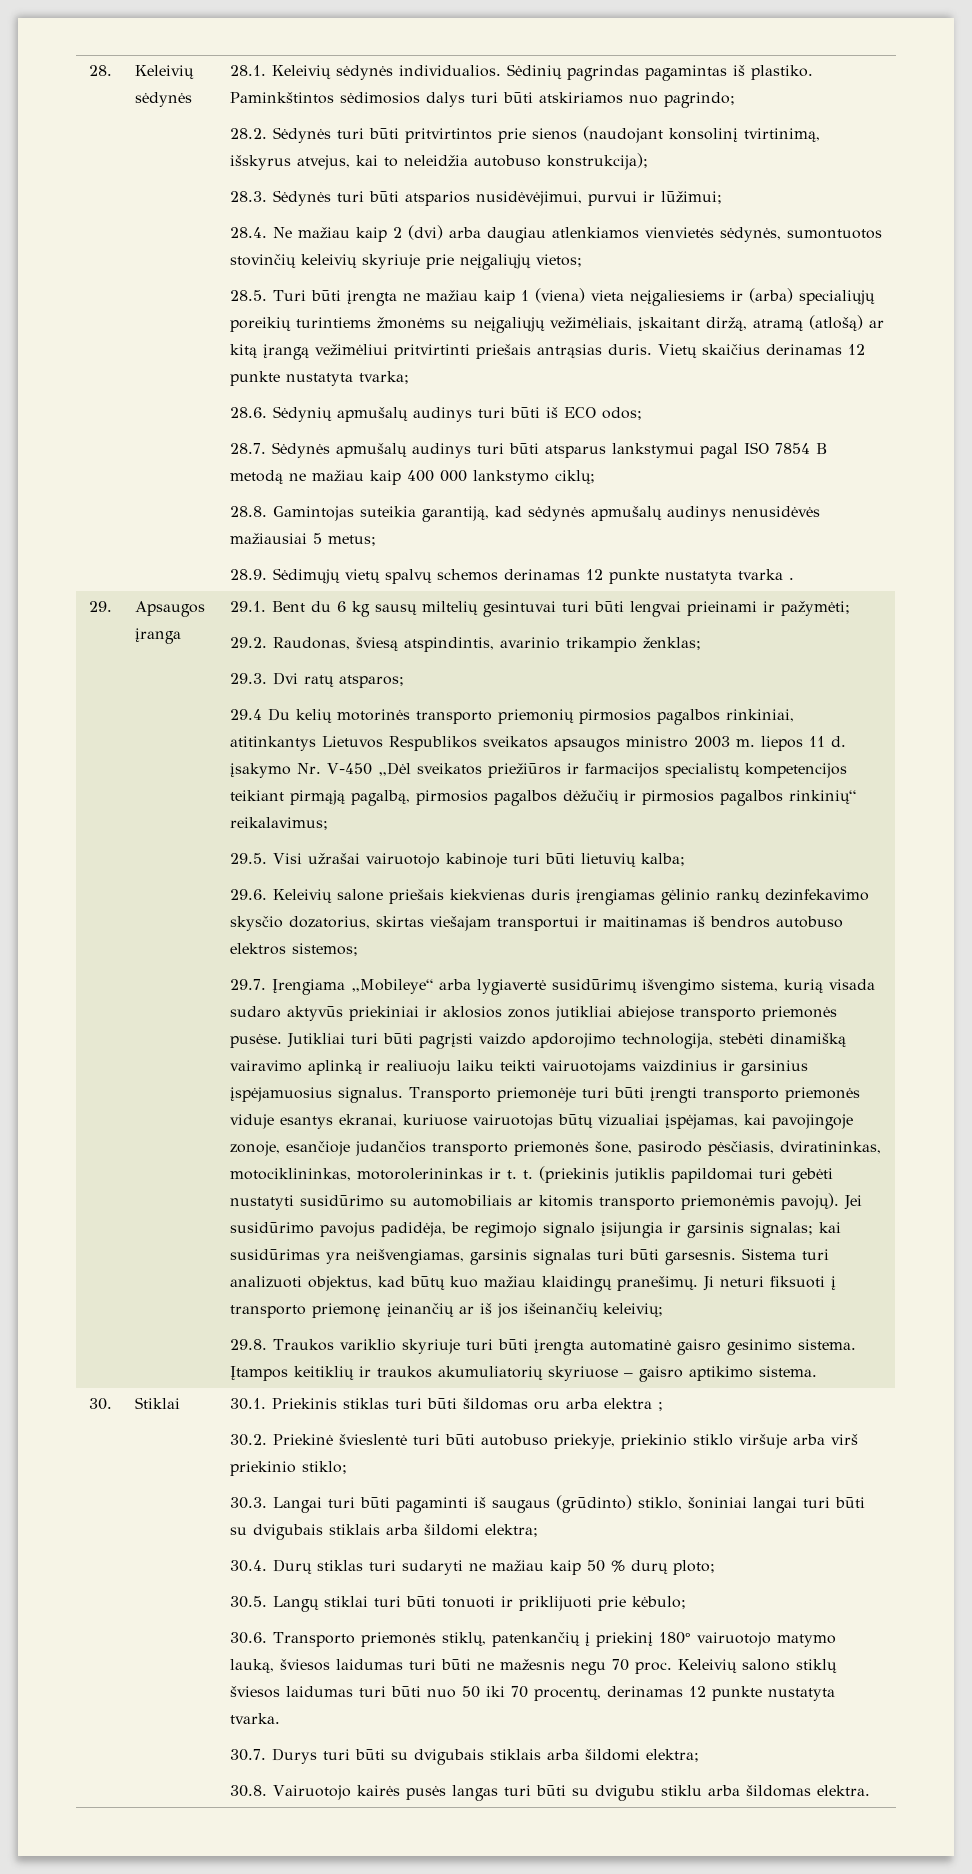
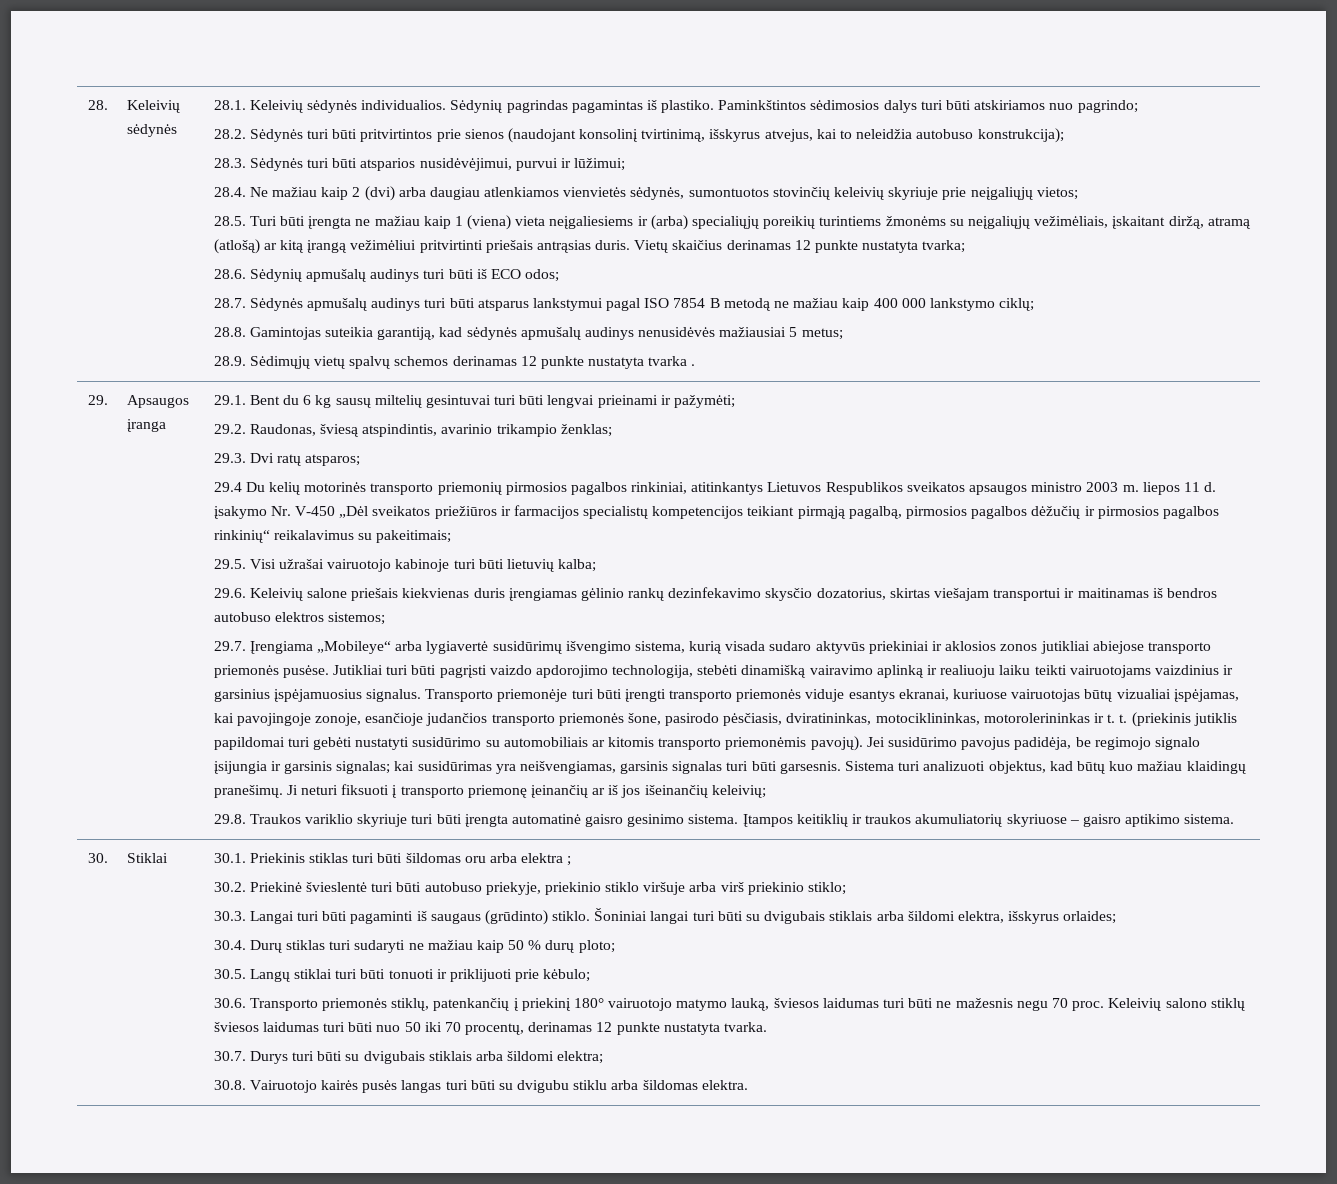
- Sėdinių pagrindas pagamintas iš plastiko.
+ Sėdynių pagrindas pagamintas iš plastiko.
- 29.4 Du kelių motorinės transporto priemonių pirmosios pagalbos rinkiniai, atitinkantys Lietuvos Respublikos sveikatos apsaugos ministro 2003 m. liepos 11 d. įsakymo Nr. V-450 „Dėl sveikatos priežiūros ir farmacijos specialistų kompetencijos teikiant pirmąją pagalbą, pirmosios pagalbos dėžučių ir pirmosios pagalbos rinkinių“ reikalavimus;
+ 29.4 Du kelių motorinės transporto priemonių pirmosios pagalbos rinkiniai, atitinkantys Lietuvos Respublikos sveikatos apsaugos ministro 2003 m. liepos 11 d. įsakymo Nr. V-450 „Dėl sveikatos priežiūros ir farmacijos specialistų kompetencijos teikiant pirmąją pagalbą, pirmosios pagalbos dėžučių ir pirmosios pagalbos rinkinių“ reikalavimus su pakeitimais;
- 30.3. Langai turi būti pagaminti iš saugaus (grūdinto) stiklo, šoniniai langai turi būti su dvigubais stiklais arba šildomi elektra;
+ 30.3. Langai turi būti pagaminti iš saugaus (grūdinto) stiklo. Šoniniai langai turi būti su dvigubais stiklais arba šildomi elektra, išskyrus orlaides;

